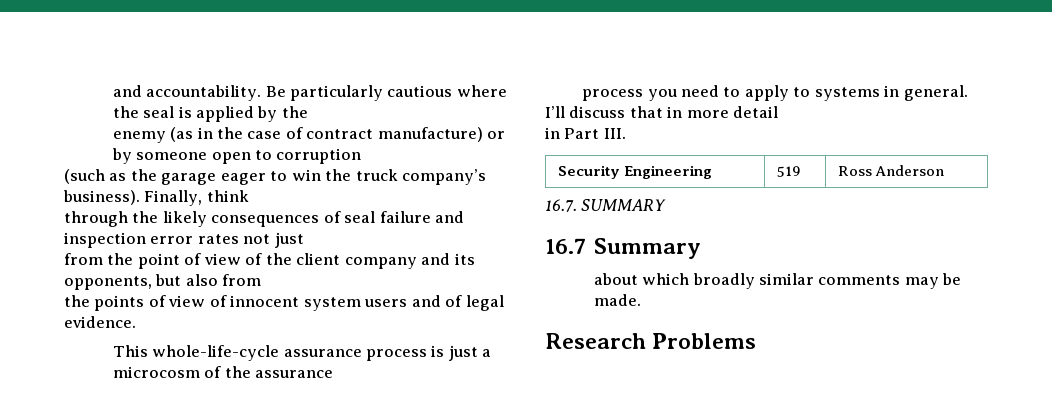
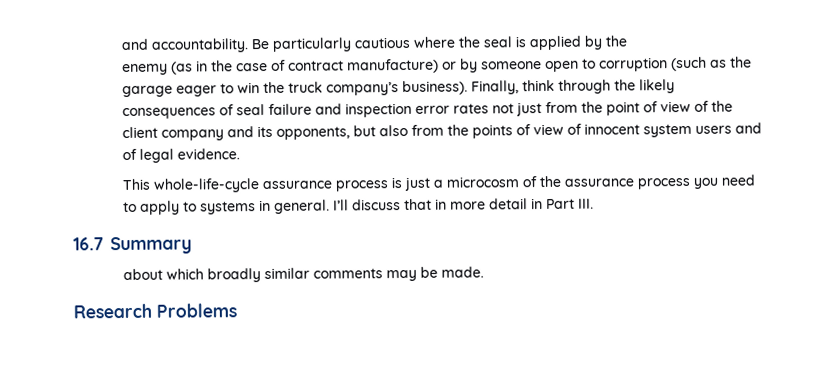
- enemy (as in the case of contract manufacture) or by someone open to corruption
- (such as the garage eager to win the truck company’s business).
+ enemy (as in the case of contract manufacture) or by someone open to corruption (such as the garage eager to win the truck company’s business).
- Finally, think
- through the likely consequences of seal failure and inspection error rates not just
- from the point of view of the client company and its opponents, but also from
- the points of view of innocent system users and of legal evidence.
+ Finally, think through the likely consequences of seal failure and inspection error rates not just from the point of view of the client company and its opponents, but also from the points of view of innocent system users and of legal evidence.
- This whole-life-cycle assurance process is just a microcosm of the assurance
- process you need to apply to systems in general.
+ This whole-life-cycle assurance process is just a microcosm of the assurance process you need to apply to systems in general.
- I’ll discuss that in more detail
- in Part III.
+ I’ll discuss that in more detail in Part III.
- Security Engineering | 519 | Ross Anderson
- 16.7. SUMMARY

